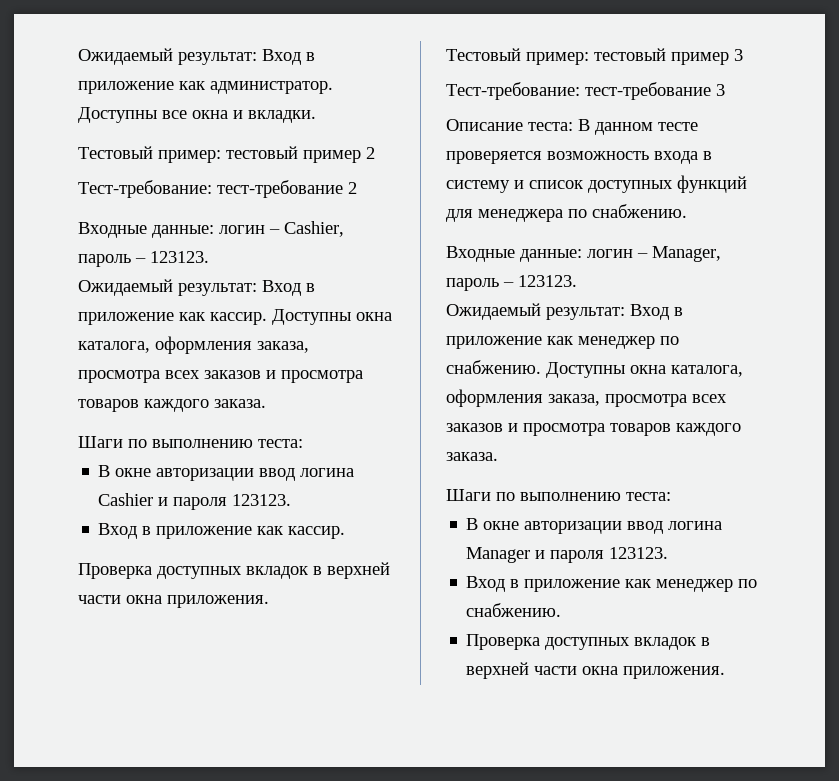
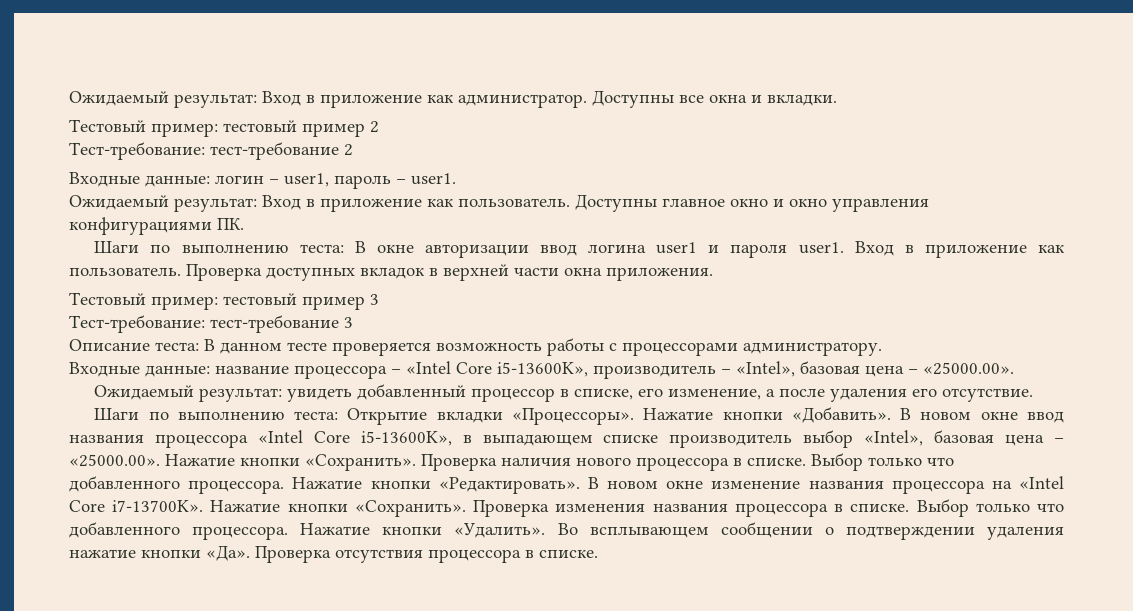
- Входные данные: логин – Cashier, пароль – 123123.
- Ожидаемый результат: Вход в приложение как кассир. Доступны окна каталога, оформления заказа, просмотра всех заказов и просмотра товаров каждого заказа.
- Шаги по выполнению теста:
- В окне авторизации ввод логина Cashier и пароля 123123.
- Вход в приложение как кассир.
- Проверка доступных вкладок в верхней части окна приложения.
+ Входные данные: логин – user1, пароль – user1.
+ Ожидаемый результат: Вход в приложение как пользователь. Доступны главное окно и окно управления конфигурациями ПК.
+ Шаги по выполнению теста: В окне авторизации ввод логина user1 и пароля user1. Вход в приложение как пользователь. Проверка доступных вкладок в верхней части окна приложения.
- Описание теста: В данном тесте проверяется возможность входа в систему и список доступных функций для менеджера по снабжению.
- Входные данные: логин – Manager, пароль – 123123.
- Ожидаемый результат: Вход в приложение как менеджер по снабжению. Доступны окна каталога, оформления заказа, просмотра всех заказов и просмотра товаров каждого заказа.
- Шаги по выполнению теста:
- В окне авторизации ввод логина Manager и пароля 123123.
- Вход в приложение как менеджер по снабжению.
- Проверка доступных вкладок в верхней части окна приложения.
+ Описание теста: В данном тесте проверяется возможность работы с процессорами администратору.
+ Входные данные: название процессора – «Intel Core i5-13600K», производитель – «Intel», базовая цена – «25000.00».
+ Ожидаемый результат: увидеть добавленный процессор в списке, его изменение, а после удаления его отсутствие.
+ Шаги по выполнению теста: Открытие вкладки «Процессоры». Нажатие кнопки «Добавить». В новом окне ввод названия процессора «Intel Core i5-13600K», в выпадающем списке производитель выбор «Intel», базовая цена – «25000.00». Нажатие кнопки «Сохранить». Проверка наличия нового процессора в списке. Выбор только что добавленного процессора. Нажатие кнопки «Редактировать». В новом окне изменение названия процессора на «Intel Core i7-13700K». Нажатие кнопки «Сохранить». Проверка изменения названия процессора в списке. Выбор только что добавленного процессора. Нажатие кнопки «Удалить». Во всплывающем сообщении о подтверждении удаления нажатие кнопки «Да». Проверка отсутствия процессора в списке.

